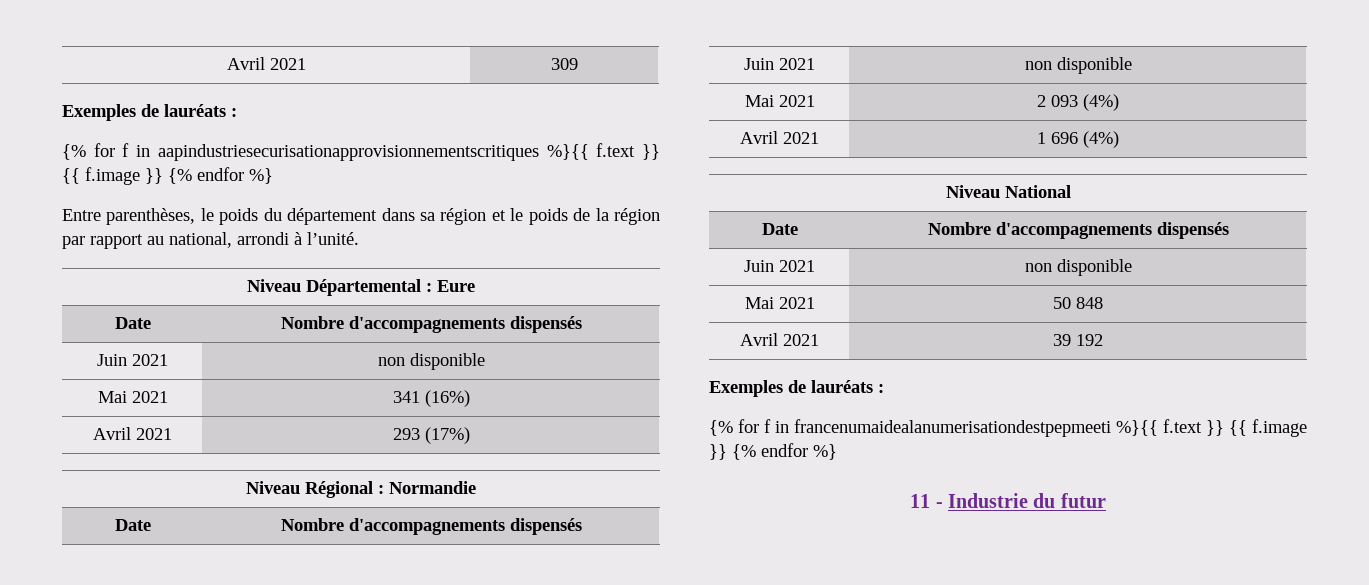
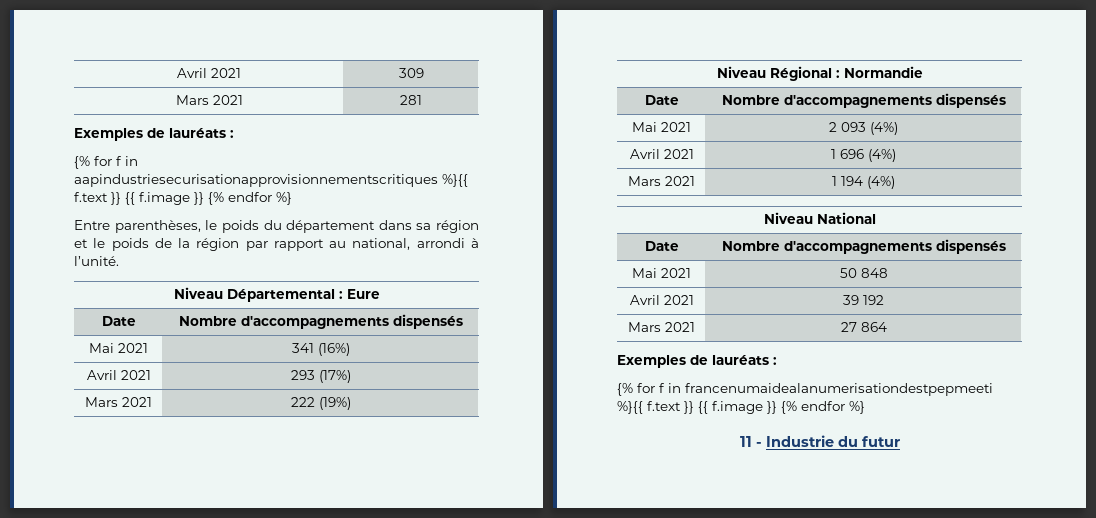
+ Mars 2021 | 281
  Niveau Départemental : Eure
  Date | Nombre d'accompagnements dispensés
- Juin 2021 | non disponible
+ Mars 2021 | 222 (19%)
  Niveau Régional : Normandie
  Date | Nombre d'accompagnements dispensés
- Juin 2021 | non disponible
+ Mars 2021 | 1 194 (4%)
  Niveau National
  Date | Nombre d'accompagnements dispensés
- Juin 2021 | non disponible
+ Mars 2021 | 27 864

